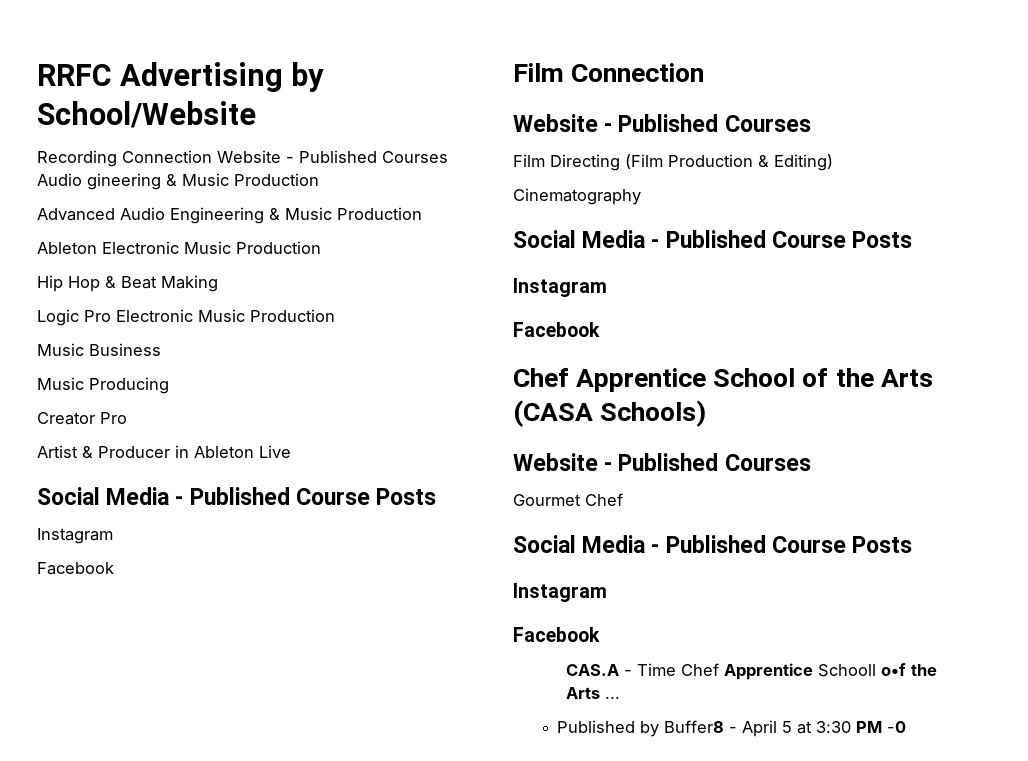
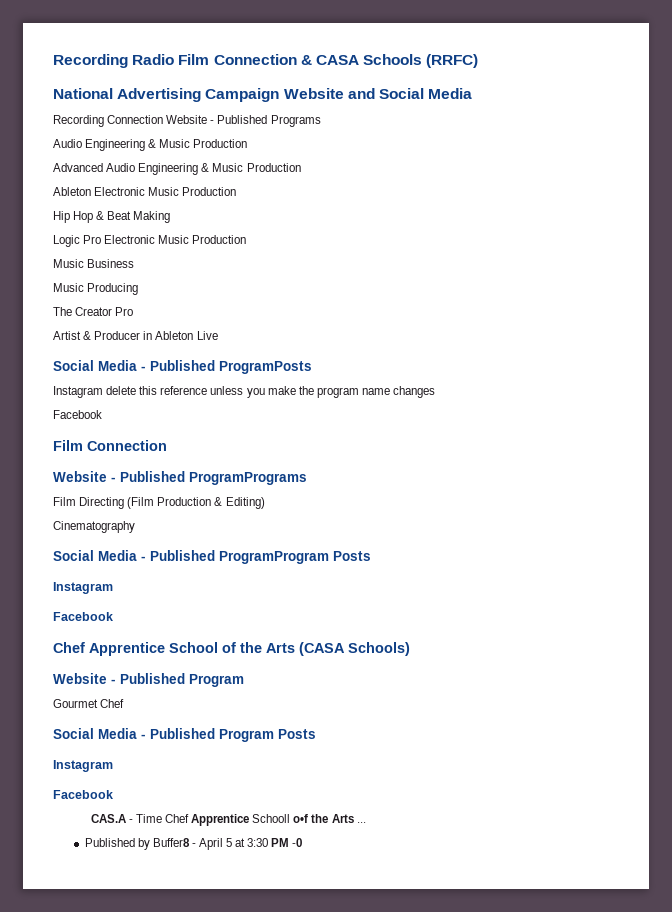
- RRFC Advertising by School/Website
+ Recording Radio Film Connection & CASA Schools (RRFC)
+ National Advertising Campaign Website and Social Media
- Recording Connection Website - Published Courses Audio gineering & Music Production
+ Recording Connection Website - Published Programs
+ Audio Engineering & Music Production
- Creator Pro
+ The Creator Pro
  Artist & Producer in Ableton Live
- Social Media - Published Course Posts
- Instagram
+ Social Media - Published ProgramPosts
+ Instagram delete this reference unless you make the program name changes
  Facebook
  Film Connection
- Website - Published Courses
+ Website - Published ProgramPrograms
  Cinematography
- Social Media - Published Course Posts
+ Social Media - Published ProgramProgram Posts
  Chef Apprentice School of the Arts (CASA Schools)
- Website - Published Courses
+ Website - Published Program
  Gourmet Chef
- Social Media - Published Course Posts
+ Social Media - Published Program Posts

